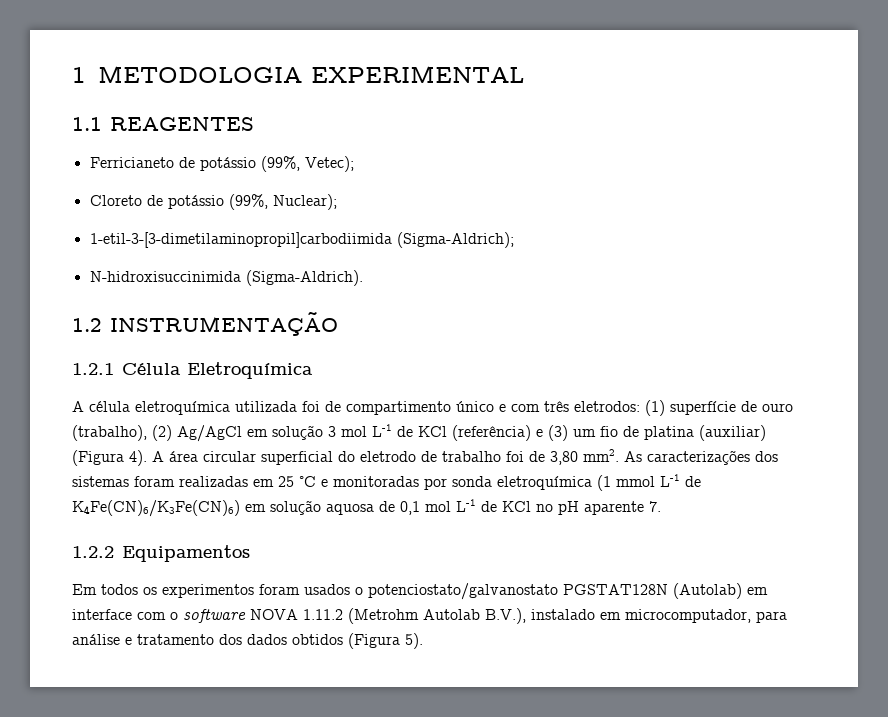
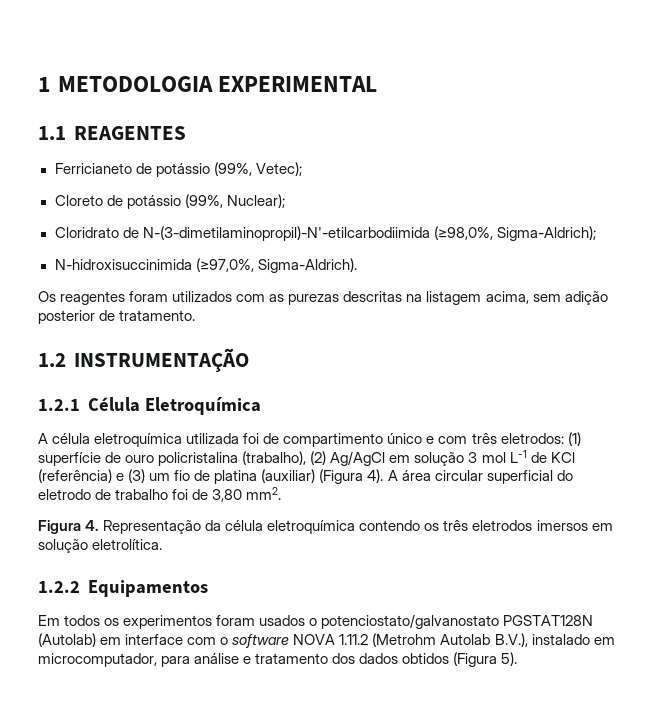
- 1-etil-3-[3-dimetilaminopropil]carbodiimida (Sigma-Aldrich);
- N-hidroxisuccinimida (Sigma-Aldrich).
+ Cloridrato de N-(3-dimetilaminopropil)-N'-etilcarbodiimida (≥98,0%, Sigma-Aldrich);
+ N-hidroxisuccinimida (≥97,0%, Sigma-Aldrich).
+ Os reagentes foram utilizados com as purezas descritas na listagem acima, sem adição posterior de tratamento.
- A célula eletroquímica utilizada foi de compartimento único e com três eletrodos: (1) superfície de ouro (trabalho), (2) Ag/AgCl em solução 3 mol L-1 de KCl (referência) e (3) um fio de platina (auxiliar) (Figura 4).
+ A célula eletroquímica utilizada foi de compartimento único e com três eletrodos: (1) superfície de ouro policristalina (trabalho), (2) Ag/AgCl em solução 3 mol L-1 de KCl (referência) e (3) um fio de platina (auxiliar) (Figura 4).
- A área circular superficial do eletrodo de trabalho foi de 3,80 mm2. As caracterizações dos sistemas foram realizadas em 25 °C e monitoradas por sonda eletroquímica (1 mmol L-1 de K4Fe(CN)6/K3Fe(CN)6) em solução aquosa de 0,1 mol L-1 de KCl no pH aparente 7.
+ A área circular superficial do eletrodo de trabalho foi de 3,80 mm2.
+ Figura 4. Representação da célula eletroquímica contendo os três eletrodos imersos em solução eletrolítica.

